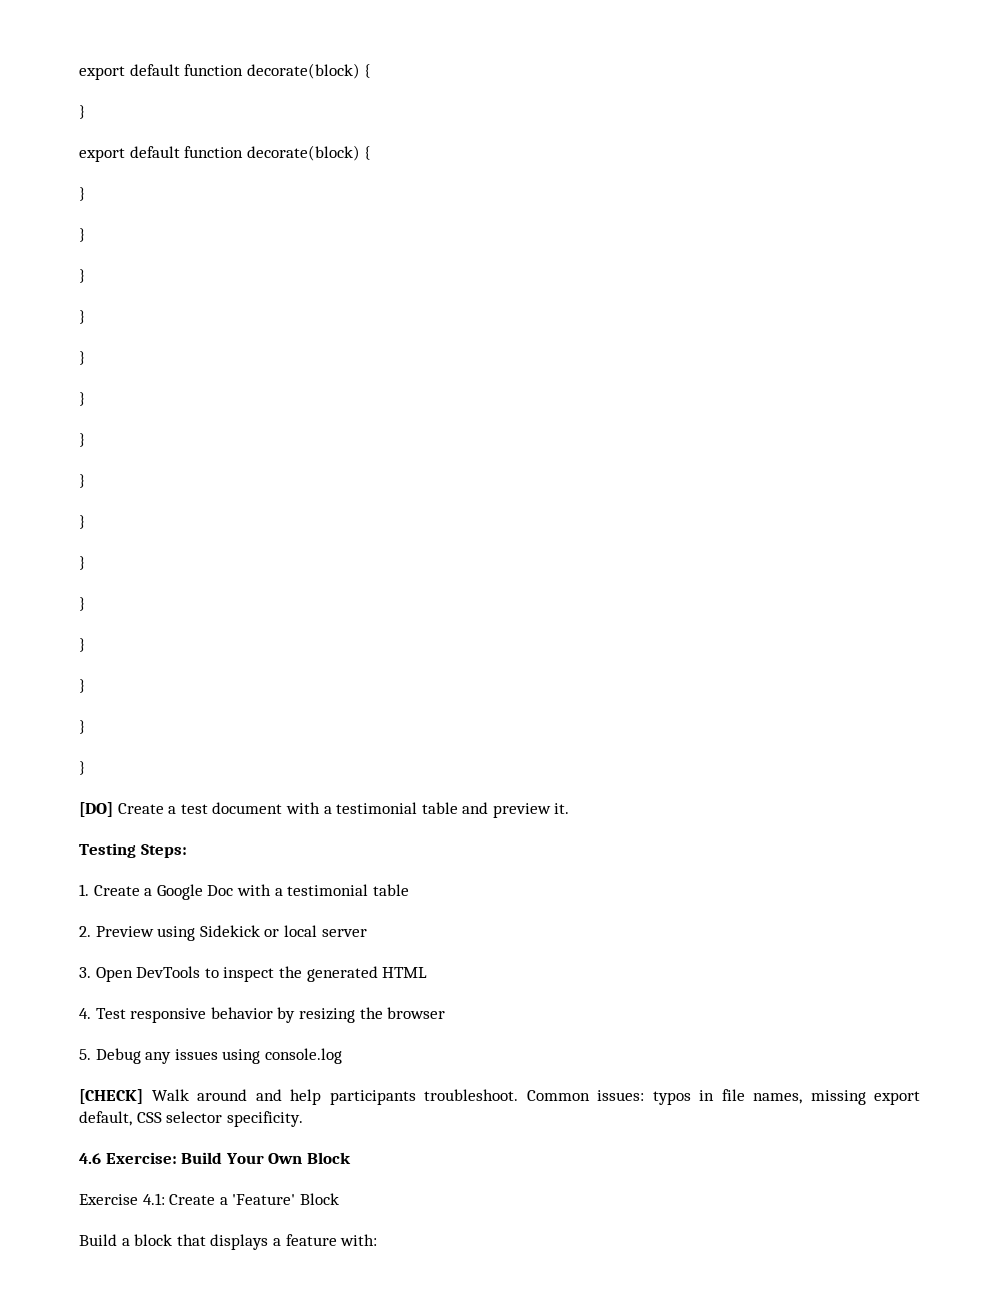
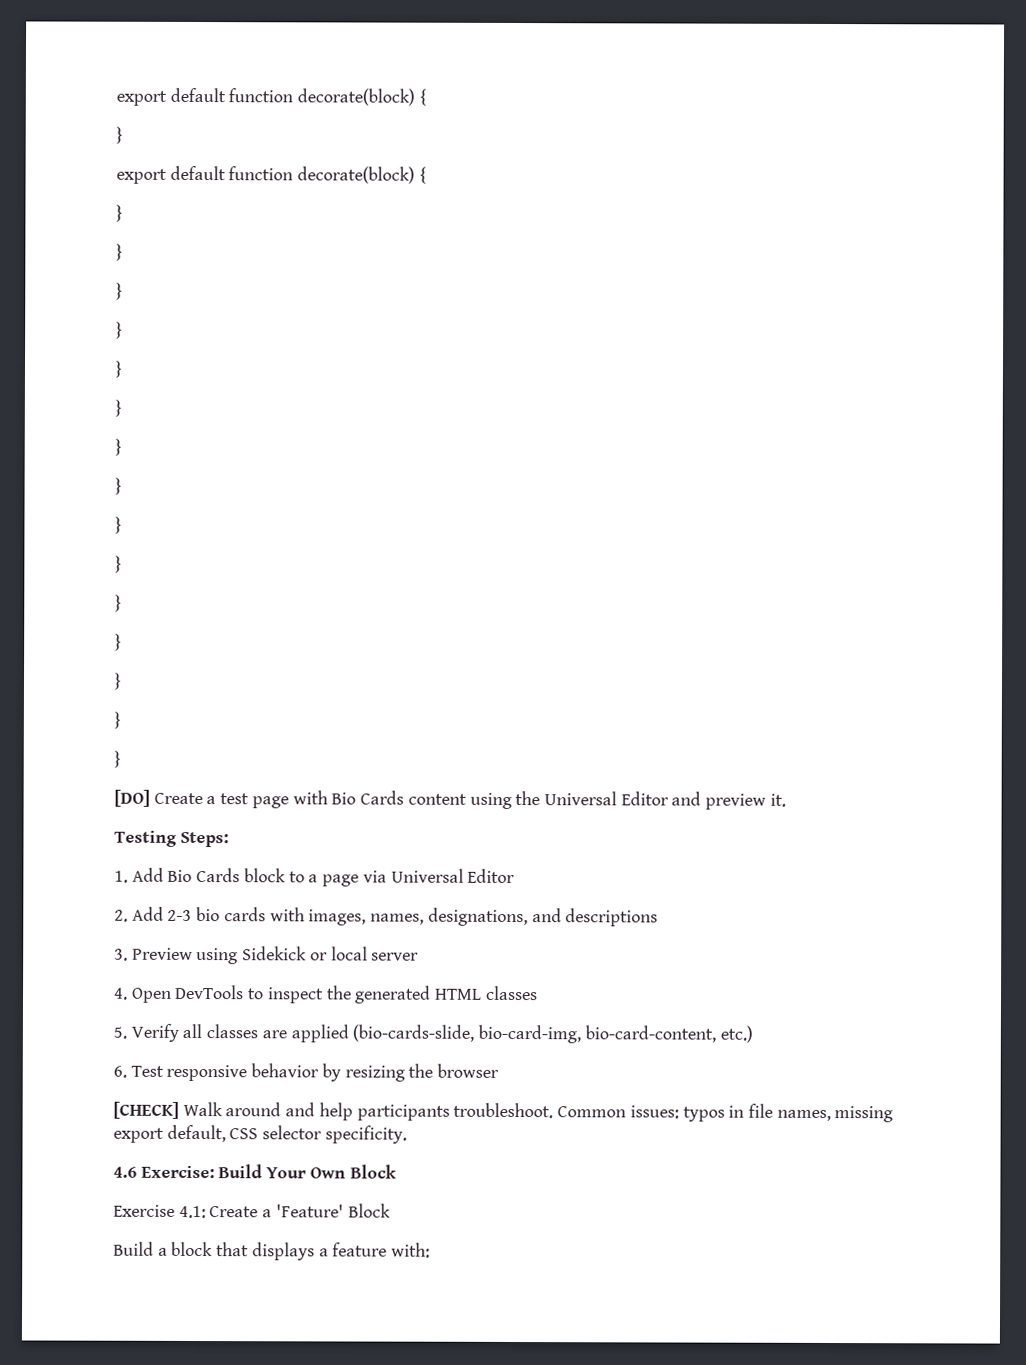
- [DO] Create a test document with a testimonial table and preview it.
+ [DO] Create a test page with Bio Cards content using the Universal Editor and preview it.
- 1. Create a Google Doc with a testimonial table
- 2. Preview using Sidekick or local server
+ 1. Add Bio Cards block to a page via Universal Editor
+ 2. Add 2-3 bio cards with images, names, designations, and descriptions
+ 3. Preview using Sidekick or local server
- 3. Open DevTools to inspect the generated HTML
- 4. Test responsive behavior by resizing the browser
+ 4. Open DevTools to inspect the generated HTML classes
+ 5. Verify all classes are applied (bio-cards-slide, bio-card-img, bio-card-content, etc.)
+ 6. Test responsive behavior by resizing the browser
- 5. Debug any issues using console.log

